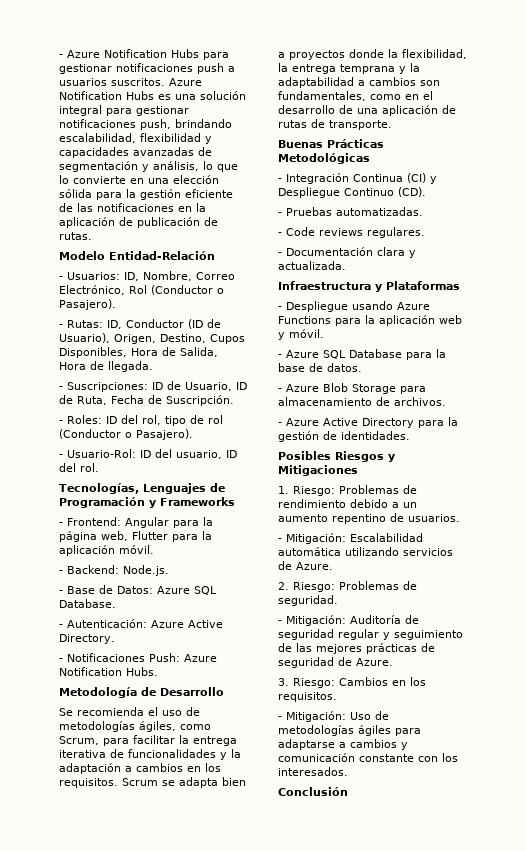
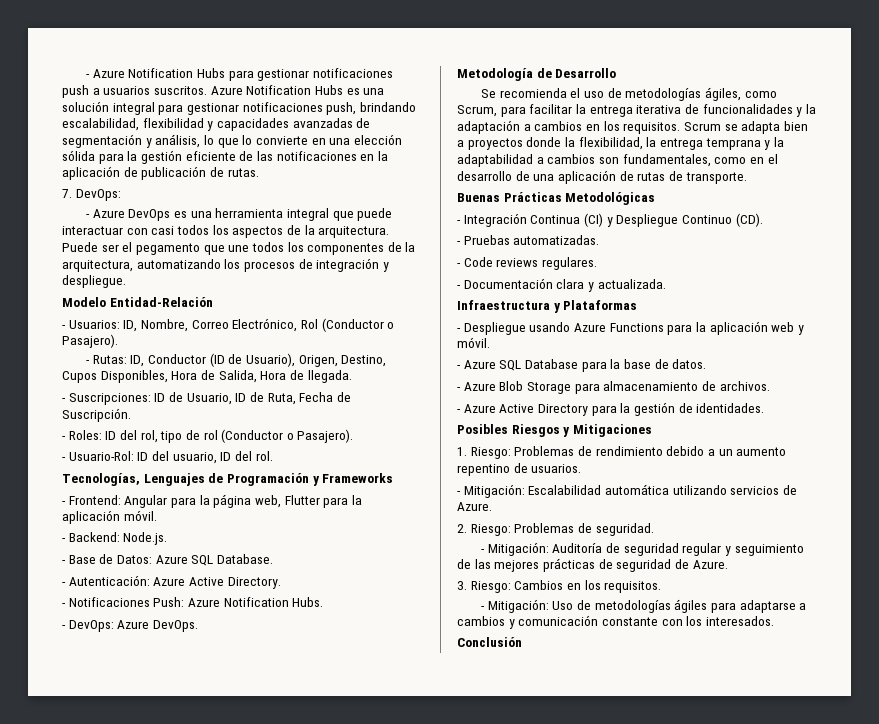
+ 7. DevOps:
+ - Azure DevOps es una herramienta integral que puede interactuar con casi todos los aspectos de la arquitectura. Puede ser el pegamento que une todos los componentes de la arquitectura, automatizando los procesos de integración y despliegue.
+ - DevOps: Azure DevOps.

